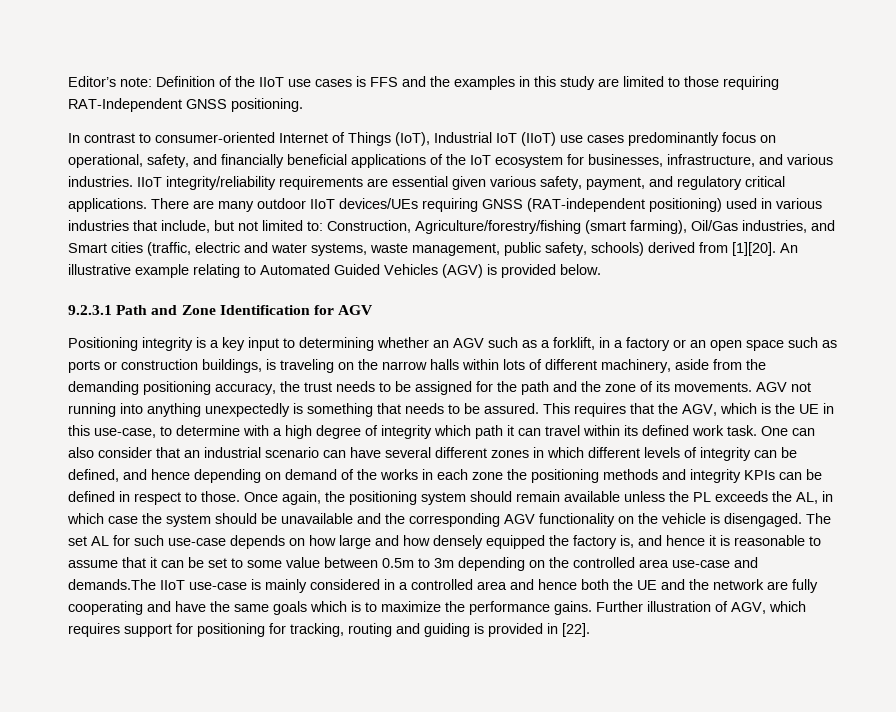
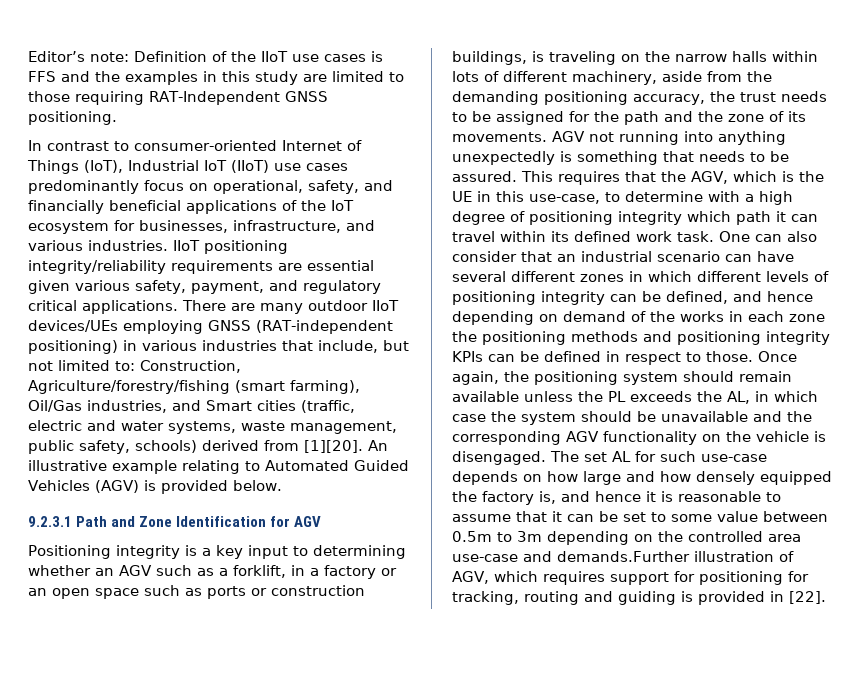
- IIoT integrity/reliability requirements are essential given various safety, payment, and regulatory critical applications.
+ IIoT positioning integrity/reliability requirements are essential given various safety, payment, and regulatory critical applications.
- There are many outdoor IIoT devices/UEs requiring GNSS (RAT-independent positioning) used in various industries that include, but not limited to: Construction, Agriculture/forestry/fishing (smart farming), Oil/Gas industries, and Smart cities (traffic, electric and water systems, waste management, public safety, schools) derived from [1][20].
+ There are many outdoor IIoT devices/UEs employing GNSS (RAT-independent positioning) in various industries that include, but not limited to: Construction, Agriculture/forestry/fishing (smart farming), Oil/Gas industries, and Smart cities (traffic, electric and water systems, waste management, public safety, schools) derived from [1][20].
- This requires that the AGV, which is the UE in this use-case, to determine with a high degree of integrity which path it can travel within its defined work task.
+ This requires that the AGV, which is the UE in this use-case, to determine with a high degree of positioning integrity which path it can travel within its defined work task.
- One can also consider that an industrial scenario can have several different zones in which different levels of integrity can be defined, and hence depending on demand of the works in each zone the positioning methods and integrity KPIs can be defined in respect to those.
+ One can also consider that an industrial scenario can have several different zones in which different levels of positioning integrity can be defined, and hence depending on demand of the works in each zone the positioning methods and positioning integrity KPIs can be defined in respect to those.
- The set AL for such use-case depends on how large and how densely equipped the factory is, and hence it is reasonable to assume that it can be set to some value between 0.5m to 3m depending on the controlled area use-case and demands.The IIoT use-case is mainly considered in a controlled area and hence both the UE and the network are fully cooperating and have the same goals which is to maximize the performance gains. Further illustration of AGV, which requires support for positioning for tracking, routing and guiding is provided in [22].
+ The set AL for such use-case depends on how large and how densely equipped the factory is, and hence it is reasonable to assume that it can be set to some value between 0.5m to 3m depending on the controlled area use-case and demands.Further illustration of AGV, which requires support for positioning for tracking, routing and guiding is provided in [22].

